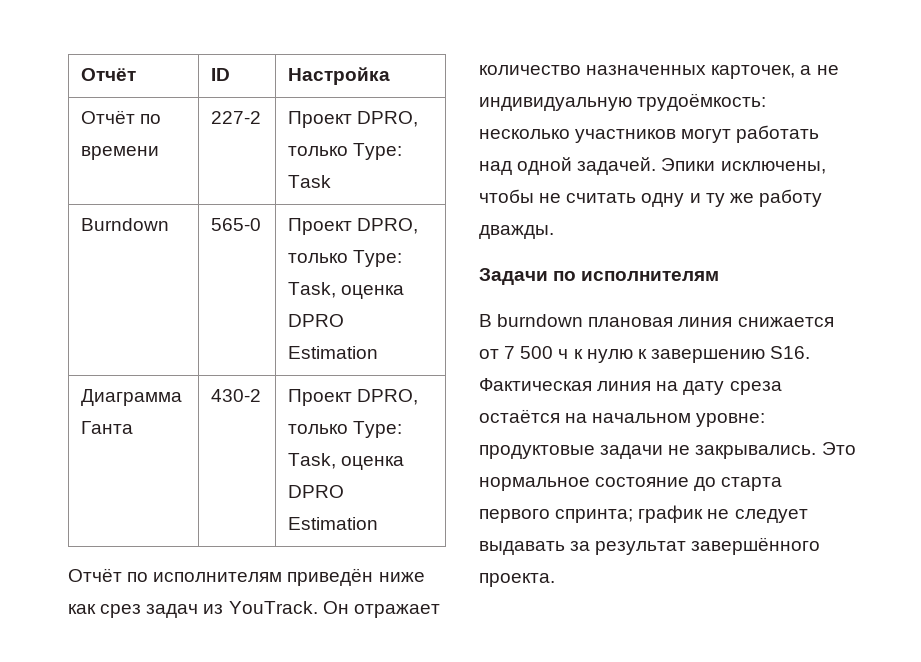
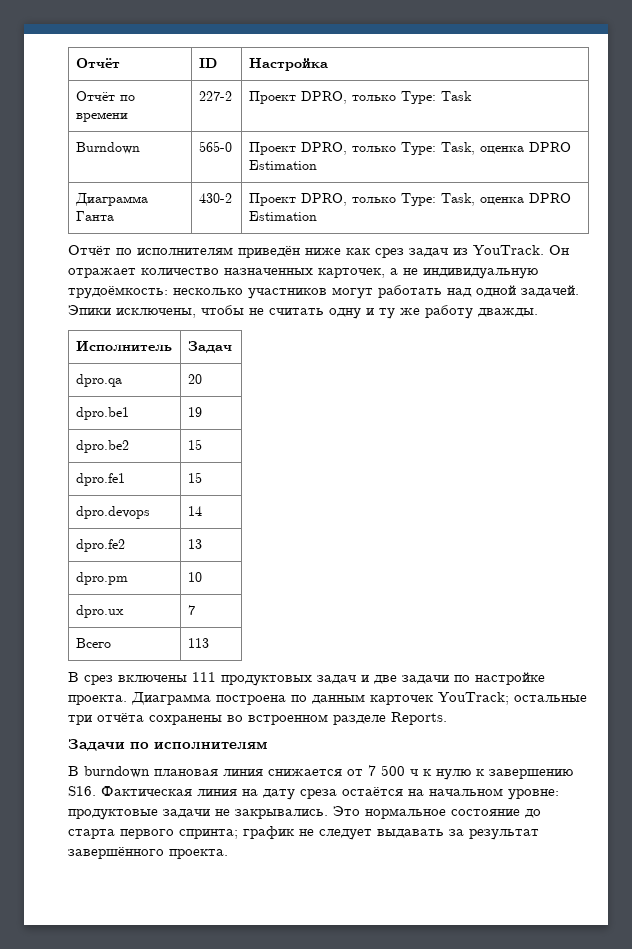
+ Исполнитель | Задач
+ dpro.qa | 20
+ dpro.be1 | 19
+ dpro.be2 | 15
+ dpro.fe1 | 15
+ dpro.devops | 14
+ dpro.fe2 | 13
+ dpro.pm | 10
+ dpro.ux | 7
+ Всего | 113
+ В срез включены 111 продуктовых задач и две задачи по настройке проекта. Диаграмма построена по данным карточек YouTrack; остальные три отчёта сохранены во встроенном разделе Reports.

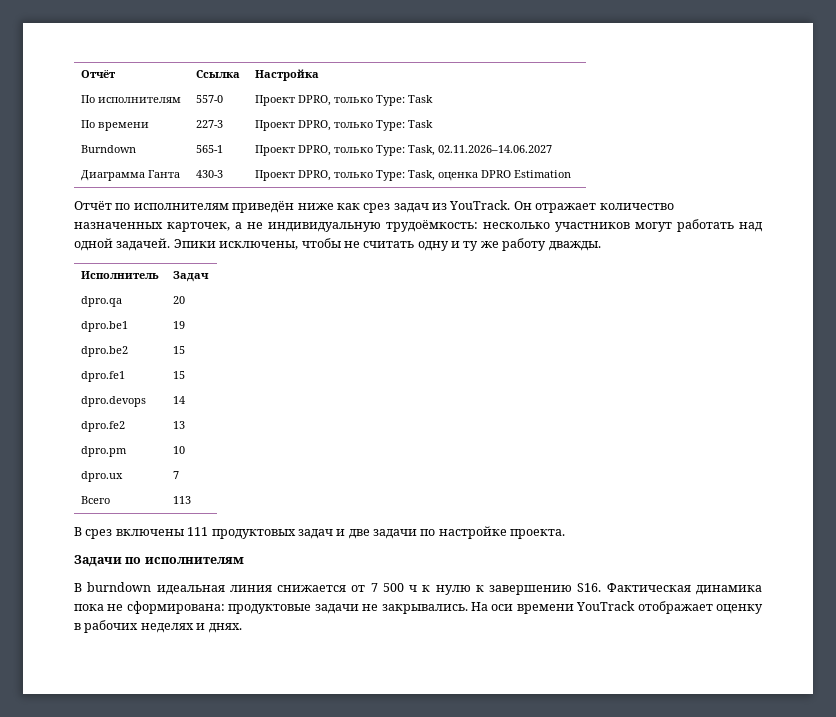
- Отчёт | ID | Настройка
+ Отчёт | Ссылка | Настройка
- Отчёт по времени | 227-2 | Проект DPRO, только Type: Task
+ По исполнителям | 557-0 | Проект DPRO, только Type: Task
+ По времени | 227-3 | Проект DPRO, только Type: Task
- Burndown | 565-0 | Проект DPRO, только Type: Task, оценка DPRO Estimation
+ Burndown | 565-1 | Проект DPRO, только Type: Task, 02.11.2026–14.06.2027
- Диаграмма Ганта | 430-2 | Проект DPRO, только Type: Task, оценка DPRO Estimation
+ Диаграмма Ганта | 430-3 | Проект DPRO, только Type: Task, оценка DPRO Estimation
- Диаграмма построена по данным карточек YouTrack; остальные три отчёта сохранены во встроенном разделе Reports.
- В burndown плановая линия снижается от 7 500 ч к нулю к завершению S16. Фактическая линия на дату среза остаётся на начальном уровне: продуктовые задачи не закрывались. Это нормальное состояние до старта первого спринта; график не следует выдавать за результат завершённого проекта.
+ В burndown идеальная линия снижается от 7 500 ч к нулю к завершению S16. Фактическая динамика пока не сформирована: продуктовые задачи не закрывались. На оси времени YouTrack отображает оценку в рабочих неделях и днях.

